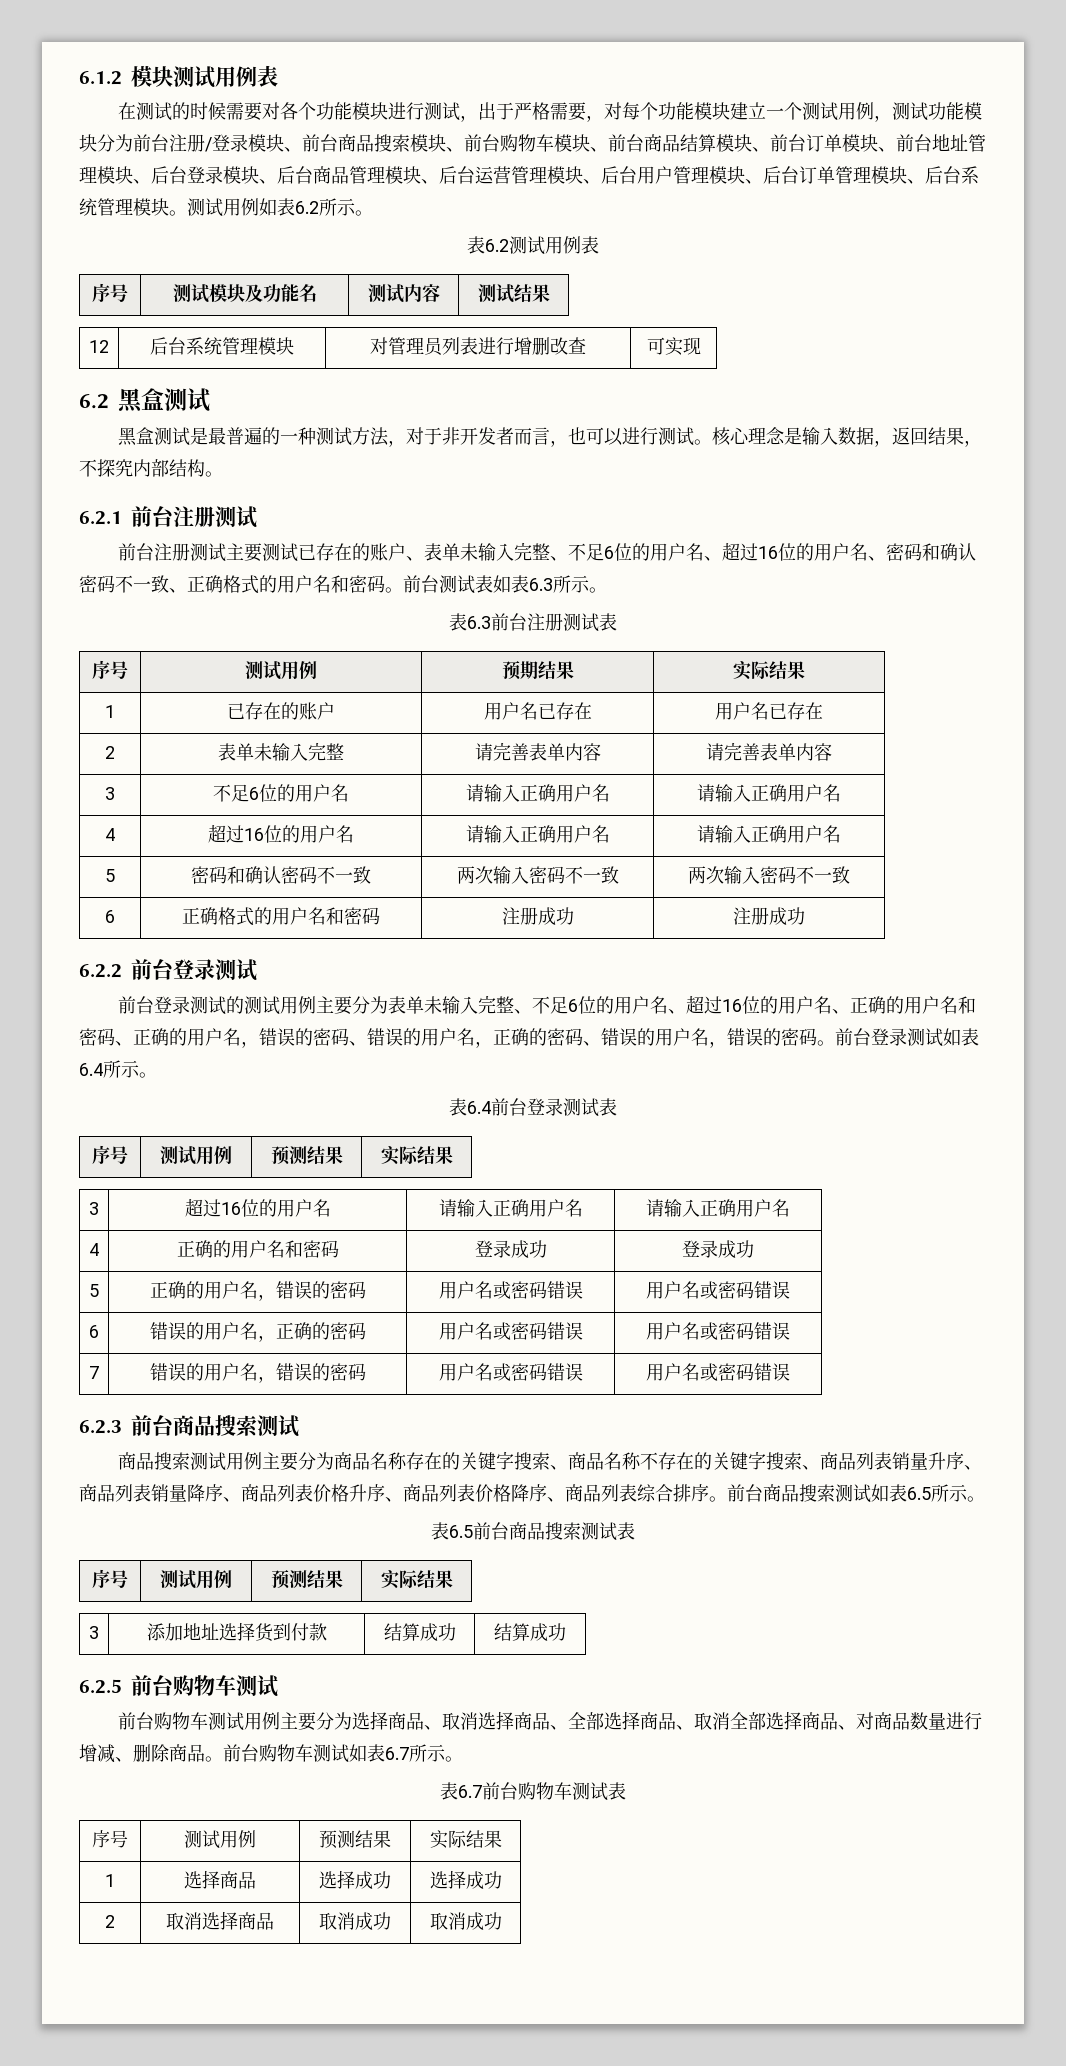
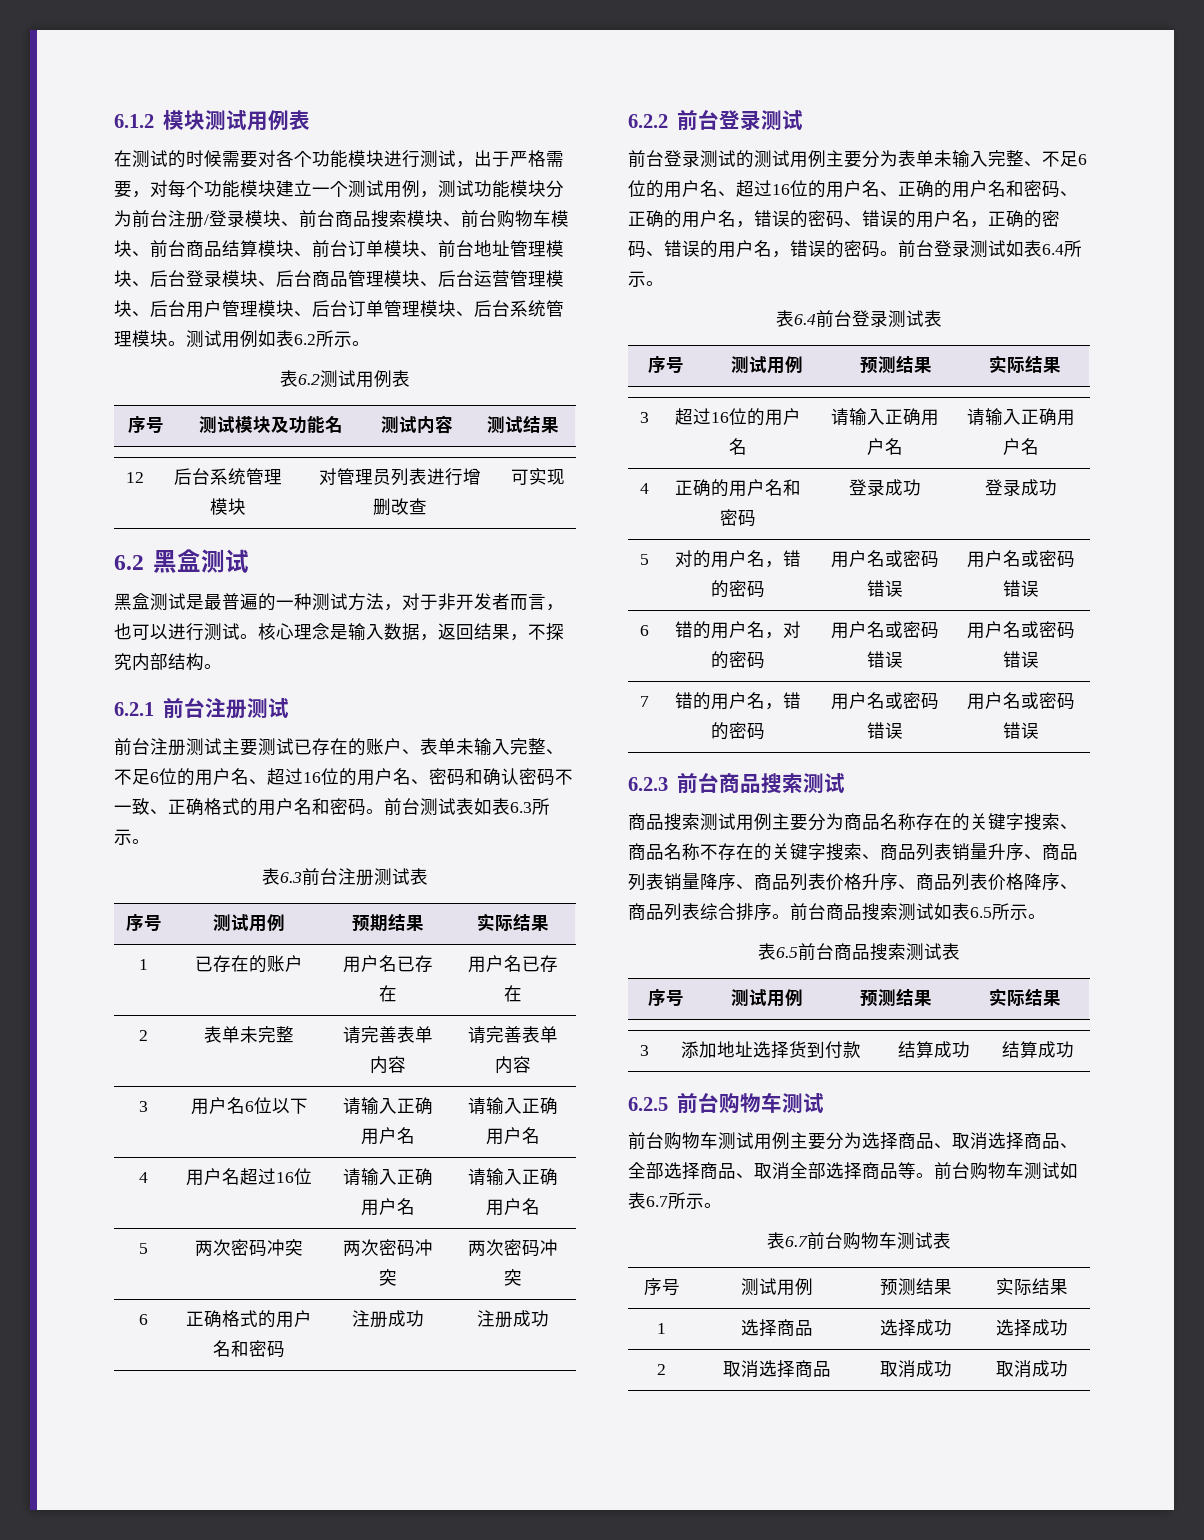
- 2 | 表单未输入完整 | 请完善表单内容 | 请完善表单内容
+ 2 | 表单未完整 | 请完善表单内容 | 请完善表单内容
- 3 | 不足6位的用户名 | 请输入正确用户名 | 请输入正确用户名
- 4 | 超过16位的用户名 | 请输入正确用户名 | 请输入正确用户名
+ 3 | 用户名6位以下 | 请输入正确用户名 | 请输入正确用户名
+ 4 | 用户名超过16位 | 请输入正确用户名 | 请输入正确用户名
- 5 | 密码和确认密码不一致 | 两次输入密码不一致 | 两次输入密码不一致
+ 5 | 两次密码冲突 | 两次密码冲突 | 两次密码冲突
- 5 | 正确的用户名，错误的密码 | 用户名或密码错误 | 用户名或密码错误
+ 5 | 对的用户名，错的密码 | 用户名或密码错误 | 用户名或密码错误
- 6 | 错误的用户名，正确的密码 | 用户名或密码错误 | 用户名或密码错误
+ 6 | 错的用户名，对的密码 | 用户名或密码错误 | 用户名或密码错误
- 7 | 错误的用户名，错误的密码 | 用户名或密码错误 | 用户名或密码错误
+ 7 | 错的用户名，错的密码 | 用户名或密码错误 | 用户名或密码错误
- 前台购物车测试用例主要分为选择商品、取消选择商品、全部选择商品、取消全部选择商品、对商品数量进行增减、删除商品。
+ 前台购物车测试用例主要分为选择商品、取消选择商品、全部选择商品、取消全部选择商品等。

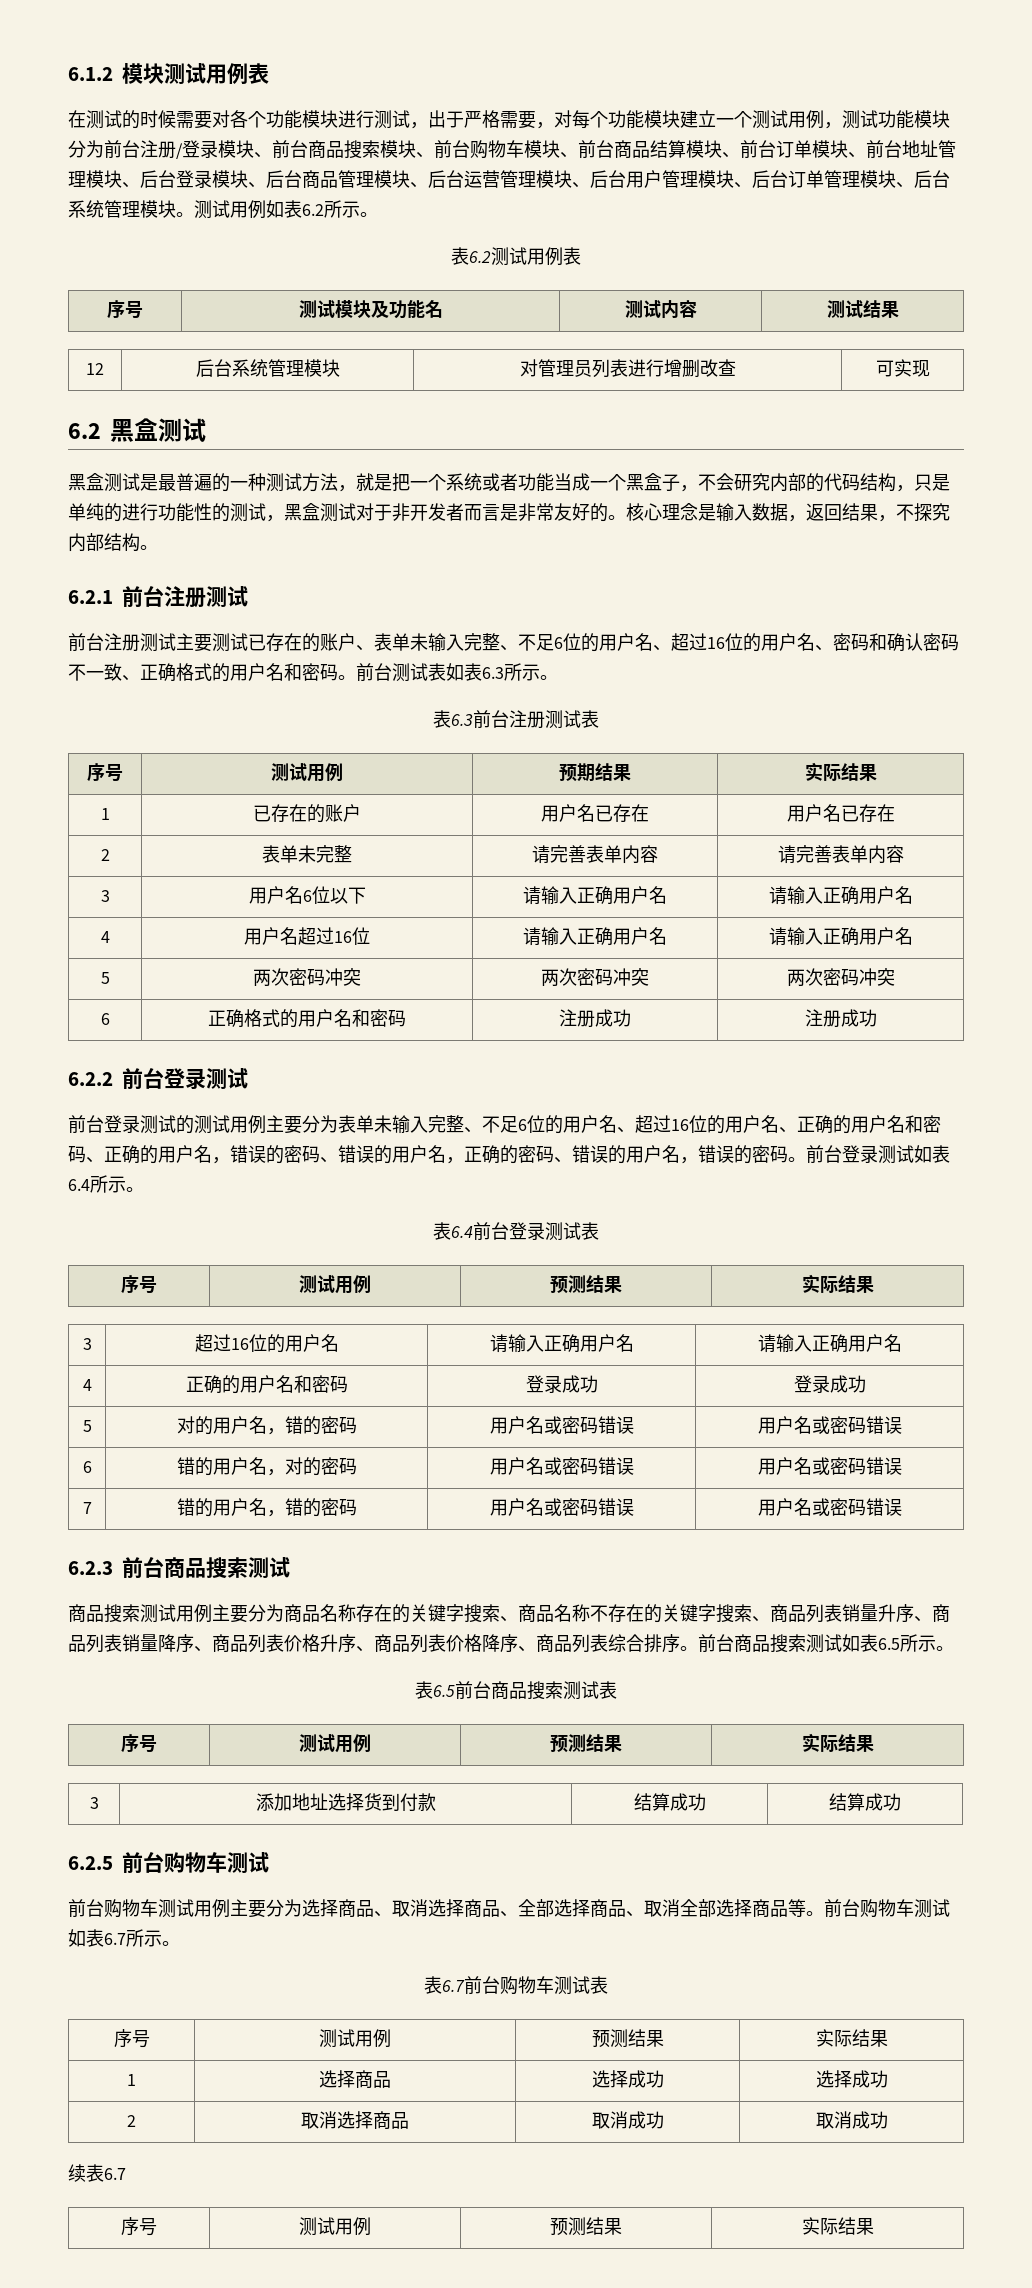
- 黑盒测试是最普遍的一种测试方法，对于非开发者而言，也可以进行测试。
+ 黑盒测试是最普遍的一种测试方法，就是把一个系统或者功能当成一个黑盒子，不会研究内部的代码结构，只是单纯的进行功能性的测试，黑盒测试对于非开发者而言是非常友好的。
+ 续表6.7
+ 序号 | 测试用例 | 预测结果 | 实际结果

